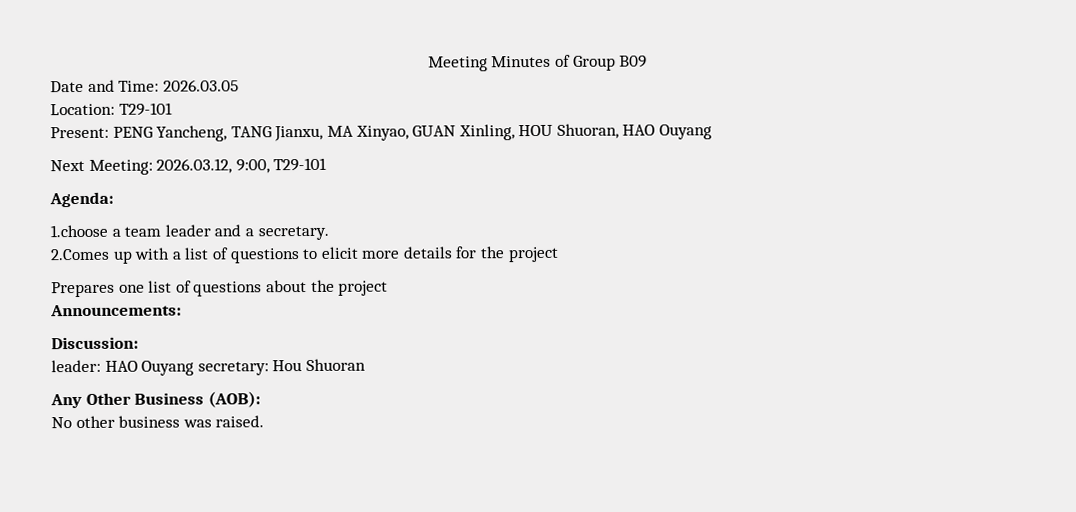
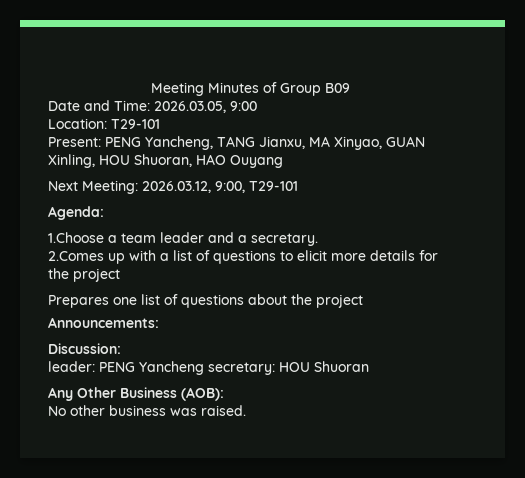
- Date and Time: 2026.03.05
+ Date and Time: 2026.03.05, 9:00
- 1.choose a team leader and a secretary.
+ 1.Choose a team leader and a secretary.
- leader: HAO Ouyang secretary: Hou Shuoran
+ leader: PENG Yancheng secretary: HOU Shuoran

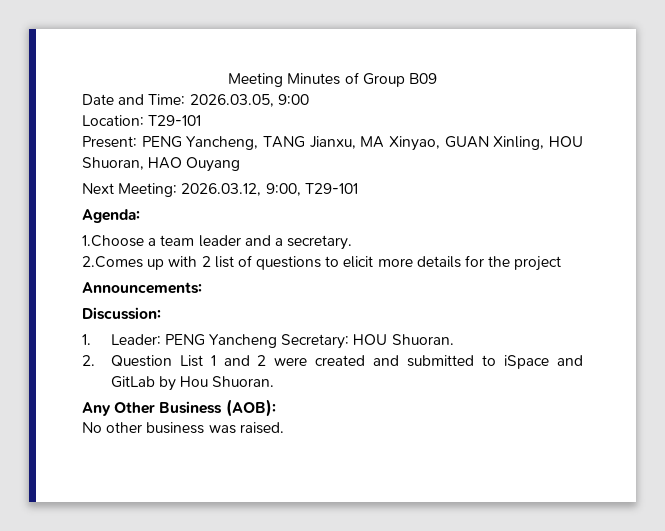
- 2.Comes up with a list of questions to elicit more details for the project
+ 2.Comes up with 2 list of questions to elicit more details for the project
- Prepares one list of questions about the project
  Announcements:
  Discussion:
- leader: PENG Yancheng secretary: HOU Shuoran
+ 1. Leader: PENG Yancheng Secretary: HOU Shuoran.
+ 2. Question List 1 and 2 were created and submitted to iSpace and GitLab by Hou Shuoran.

